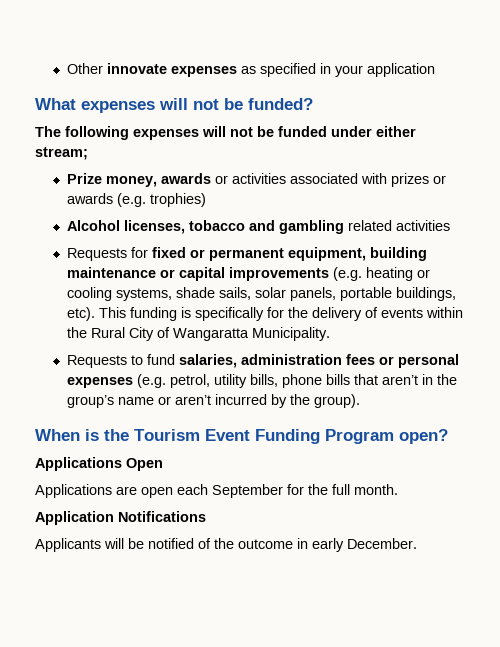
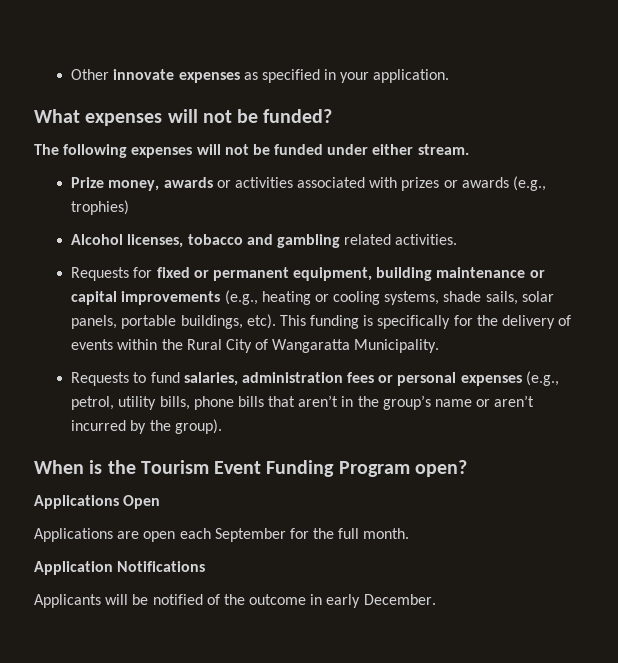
- Other innovate expenses as specified in your application
+ Other innovate expenses as specified in your application.
- The following expenses will not be funded under either stream;
+ The following expenses will not be funded under either stream.
- Prize money, awards or activities associated with prizes or awards (e.g. trophies)
+ Prize money, awards or activities associated with prizes or awards (e.g., trophies)
- Alcohol licenses, tobacco and gambling related activities
+ Alcohol licenses, tobacco and gambling related activities.
- Requests for fixed or permanent equipment, building maintenance or capital improvements (e.g. heating or cooling systems, shade sails, solar panels, portable buildings, etc).
+ Requests for fixed or permanent equipment, building maintenance or capital improvements (e.g., heating or cooling systems, shade sails, solar panels, portable buildings, etc).
- Requests to fund salaries, administration fees or personal expenses (e.g. petrol, utility bills, phone bills that aren’t in the group’s name or aren’t incurred by the group).
+ Requests to fund salaries, administration fees or personal expenses (e.g., petrol, utility bills, phone bills that aren’t in the group’s name or aren’t incurred by the group).

